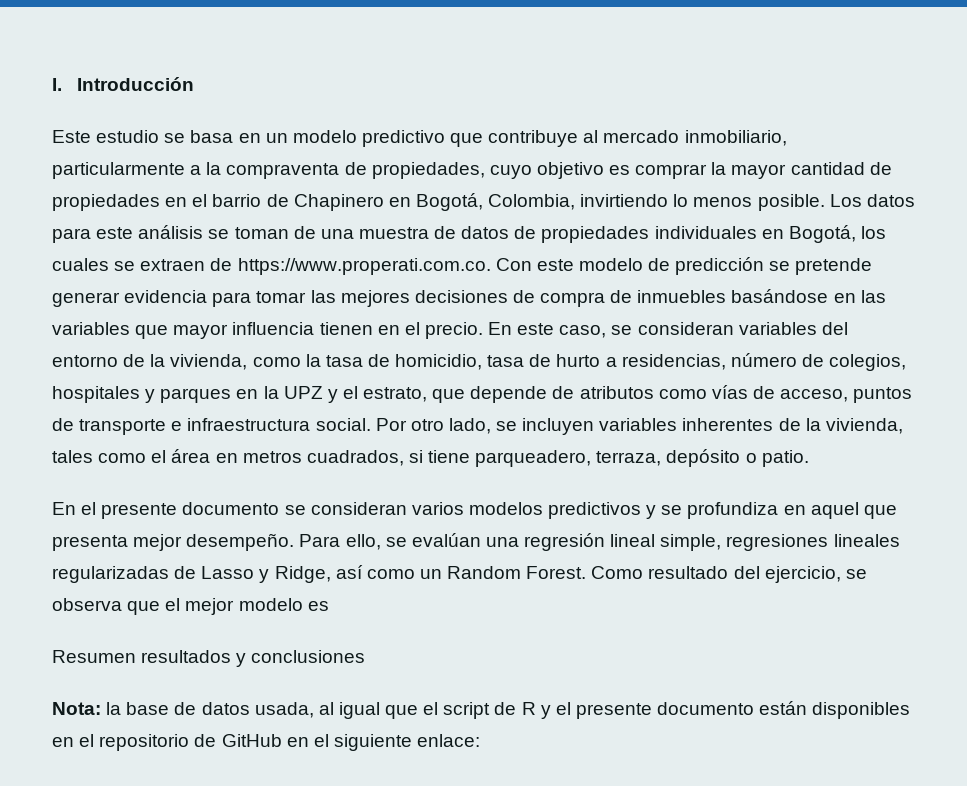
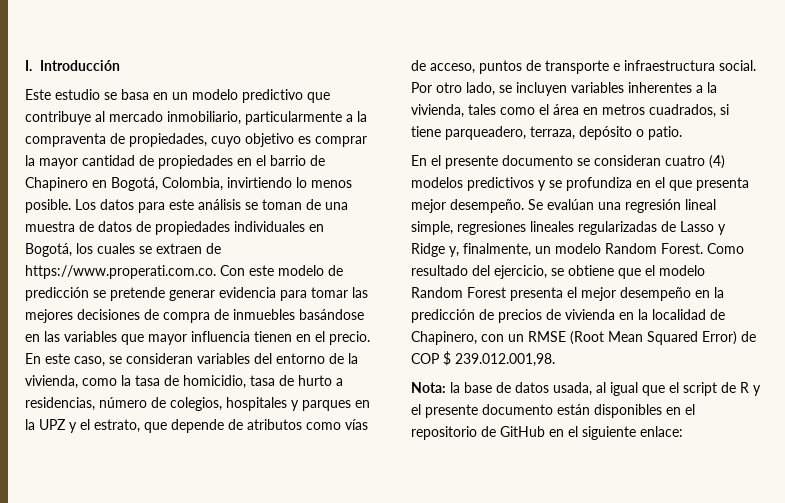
- Por otro lado, se incluyen variables inherentes de la vivienda, tales como el área en metros cuadrados, si tiene parqueadero, terraza, depósito o patio.
+ Por otro lado, se incluyen variables inherentes a la vivienda, tales como el área en metros cuadrados, si tiene parqueadero, terraza, depósito o patio.
- En el presente documento se consideran varios modelos predictivos y se profundiza en aquel que presenta mejor desempeño.
+ En el presente documento se consideran cuatro (4) modelos predictivos y se profundiza en el que presenta mejor desempeño.
- Para ello, se evalúan una regresión lineal simple, regresiones lineales regularizadas de Lasso y Ridge, así como un Random Forest.
+ Se evalúan una regresión lineal simple, regresiones lineales regularizadas de Lasso y Ridge y, finalmente, un modelo Random Forest.
- Como resultado del ejercicio, se observa que el mejor modelo es
- Resumen resultados y conclusiones
+ Como resultado del ejercicio, se obtiene que el modelo Random Forest presenta el mejor desempeño en la predicción de precios de vivienda en la localidad de Chapinero, con un RMSE (Root Mean Squared Error) de COP $ 239.012.001,98.

